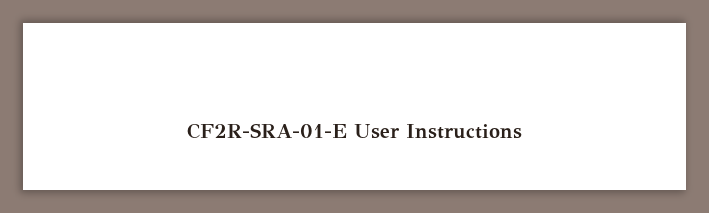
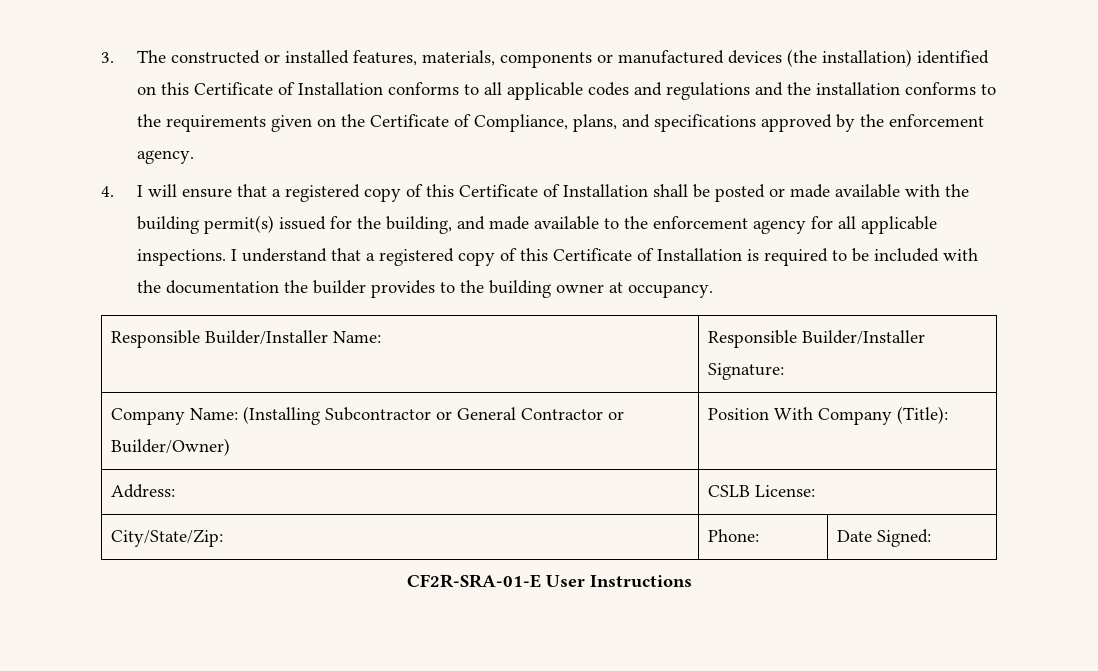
+ 3. The constructed or installed features, materials, components or manufactured devices (the installation) identified on this Certificate of Installation conforms to all applicable codes and regulations and the installation conforms to the requirements given on the Certificate of Compliance, plans, and specifications approved by the enforcement agency.
+ 4. I will ensure that a registered copy of this Certificate of Installation shall be posted or made available with the building permit(s) issued for the building, and made available to the enforcement agency for all applicable inspections. I understand that a registered copy of this Certificate of Installation is required to be included with the documentation the builder provides to the building owner at occupancy.
+ Responsible Builder/Installer Name: | Responsible Builder/Installer Signature:
+ Company Name: (Installing Subcontractor or General Contractor or Builder/Owner) | Position With Company (Title):
+ Address: | CSLB License:
+ City/State/Zip: | Phone: | Date Signed:

